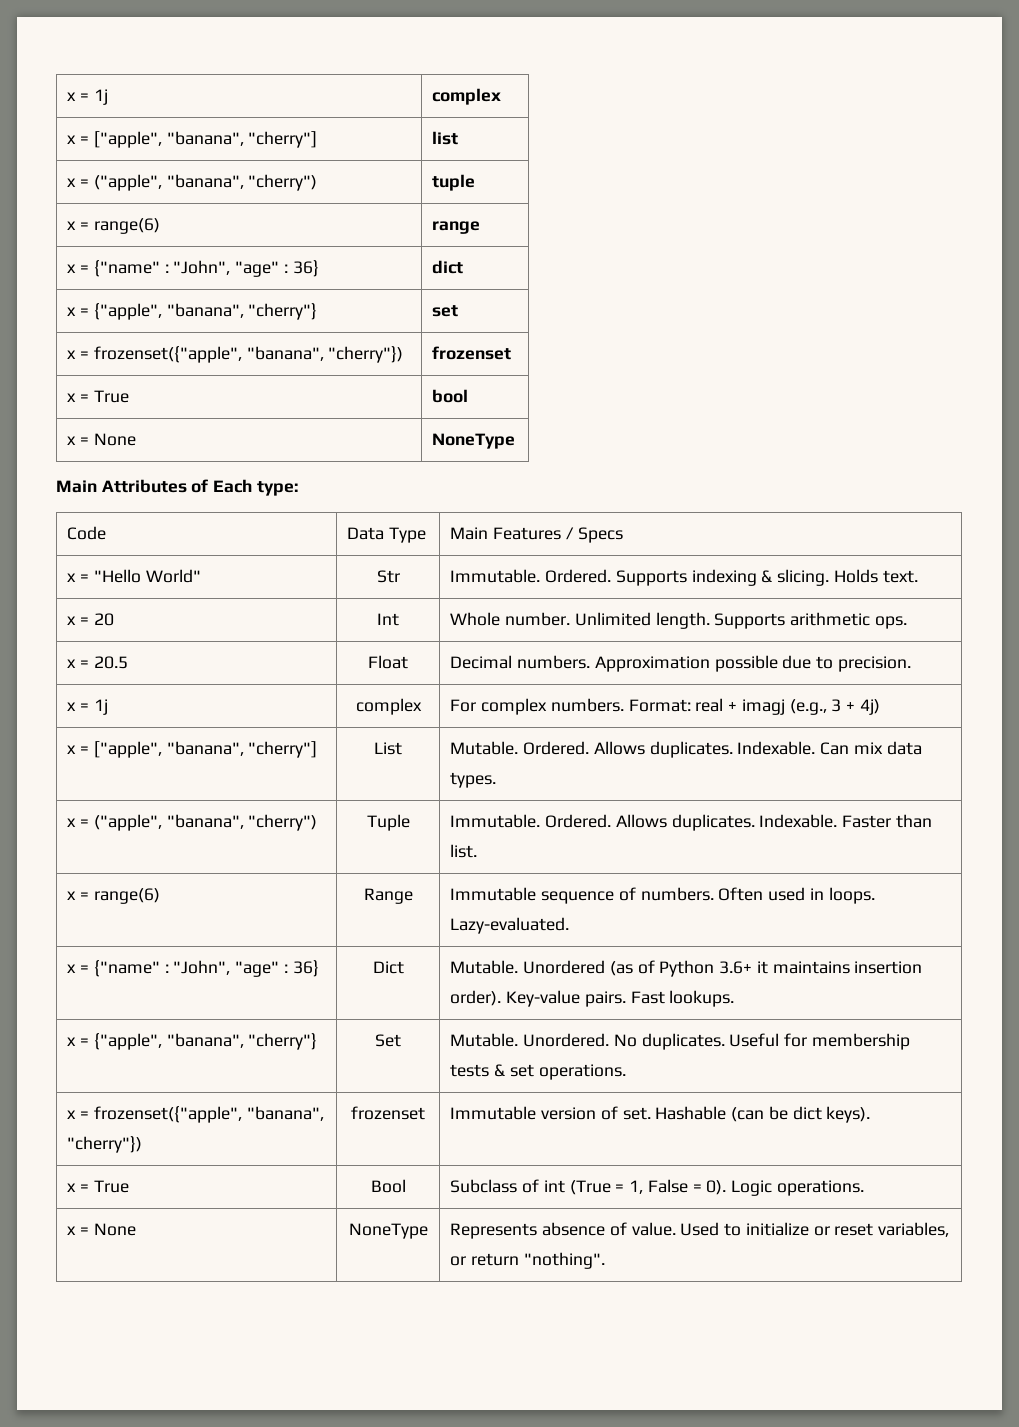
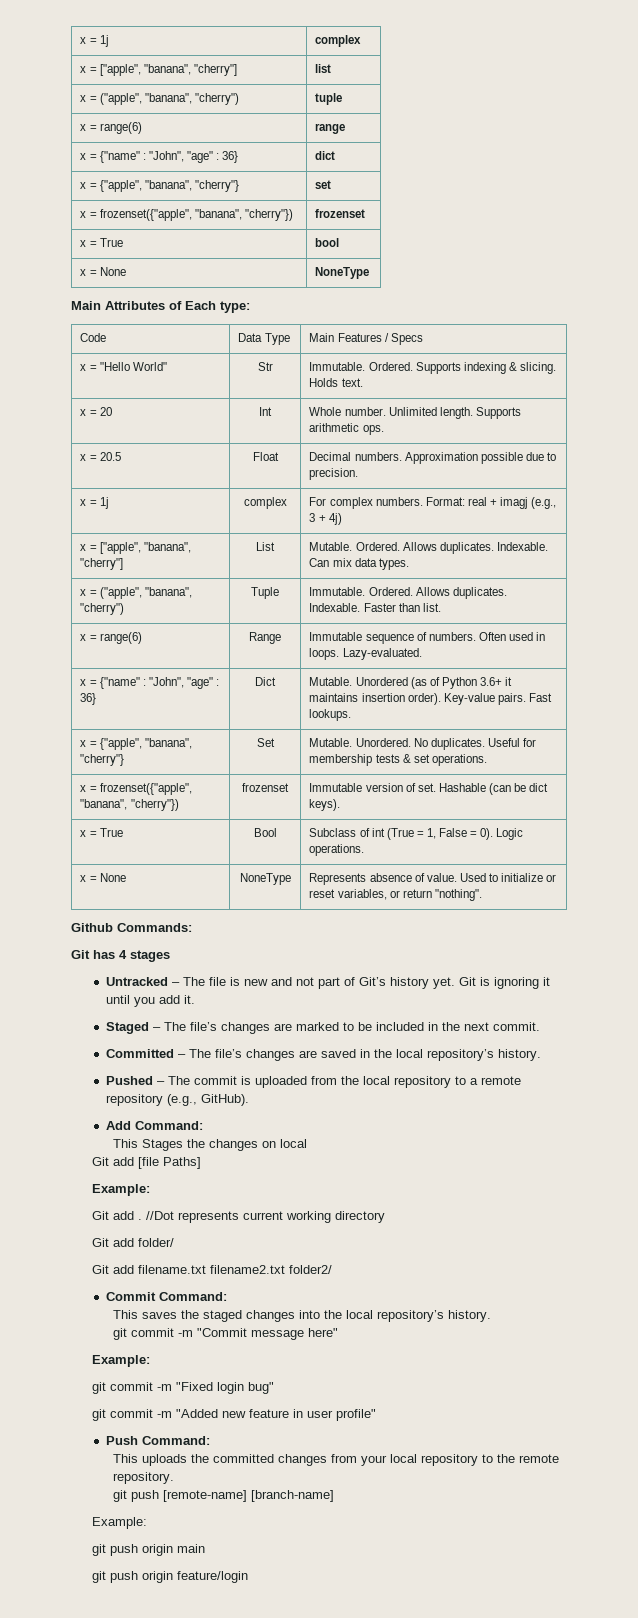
+ Github Commands:
+ Git has 4 stages
+ Untracked – The file is new and not part of Git’s history yet. Git is ignoring it until you add it.
+ Staged – The file’s changes are marked to be included in the next commit.
+ Committed – The file’s changes are saved in the local repository’s history.
+ Pushed – The commit is uploaded from the local repository to a remote repository (e.g., GitHub).
+ Add Command:
+ This Stages the changes on local
+ Git add [file Paths]
+ Example:
+ Git add . //Dot represents current working directory
+ Git add folder/
+ Git add filename.txt filename2.txt folder2/
+ Commit Command:
+ This saves the staged changes into the local repository’s history.
+ git commit -m "Commit message here"
+ Example:
+ git commit -m "Fixed login bug"
+ git commit -m "Added new feature in user profile"
+ Push Command:
+ This uploads the committed changes from your local repository to the remote repository.
+ git push [remote-name] [branch-name]
+ Example:
+ git push origin main
+ git push origin feature/login

